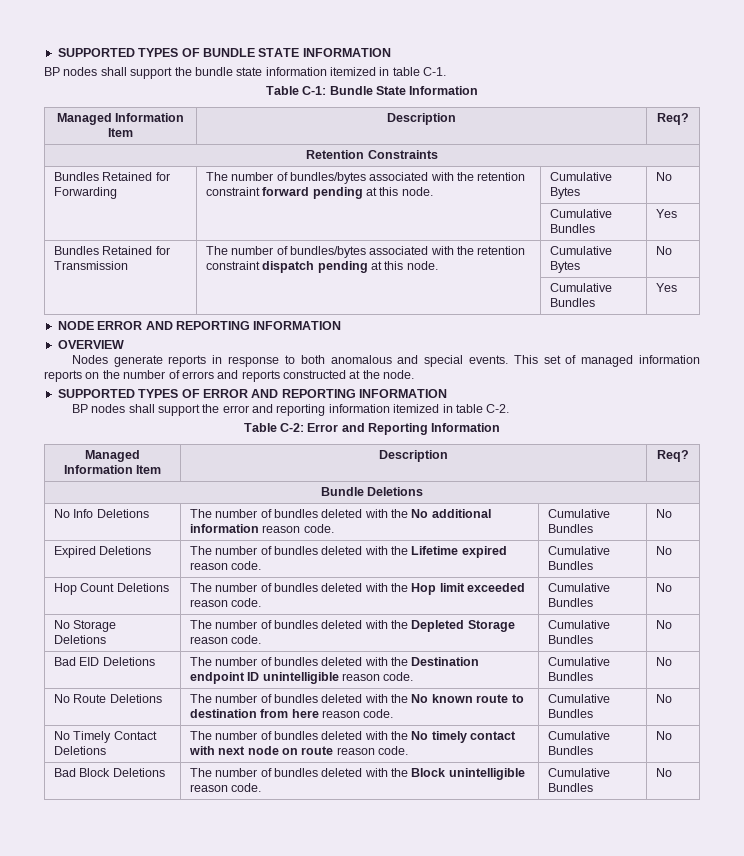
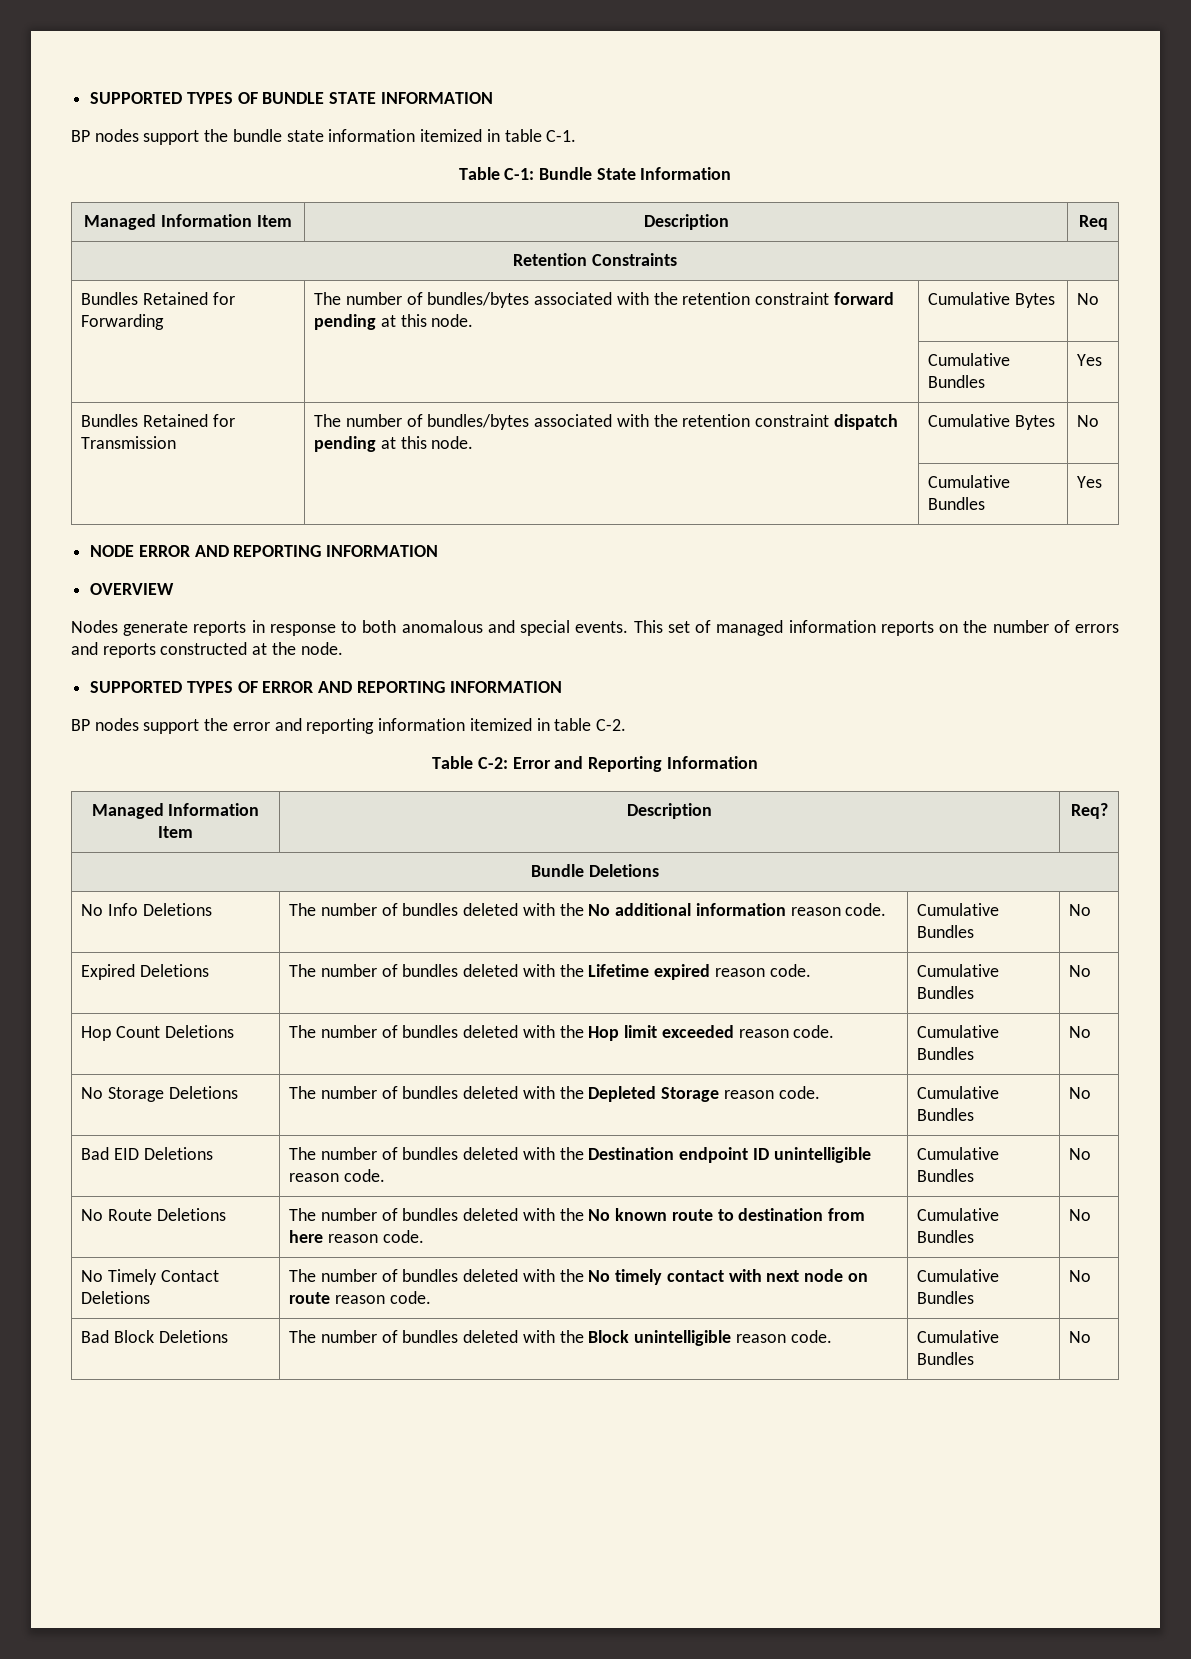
- BP nodes shall support the bundle state information itemized in table C-1.
+ BP nodes support the bundle state information itemized in table C-1.
  Table C-1: Bundle State Information
- Managed Information Item | Description | Req?
+ Managed Information Item | Description | Req
- BP nodes shall support the error and reporting information itemized in table C-2.
+ BP nodes support the error and reporting information itemized in table C-2.

